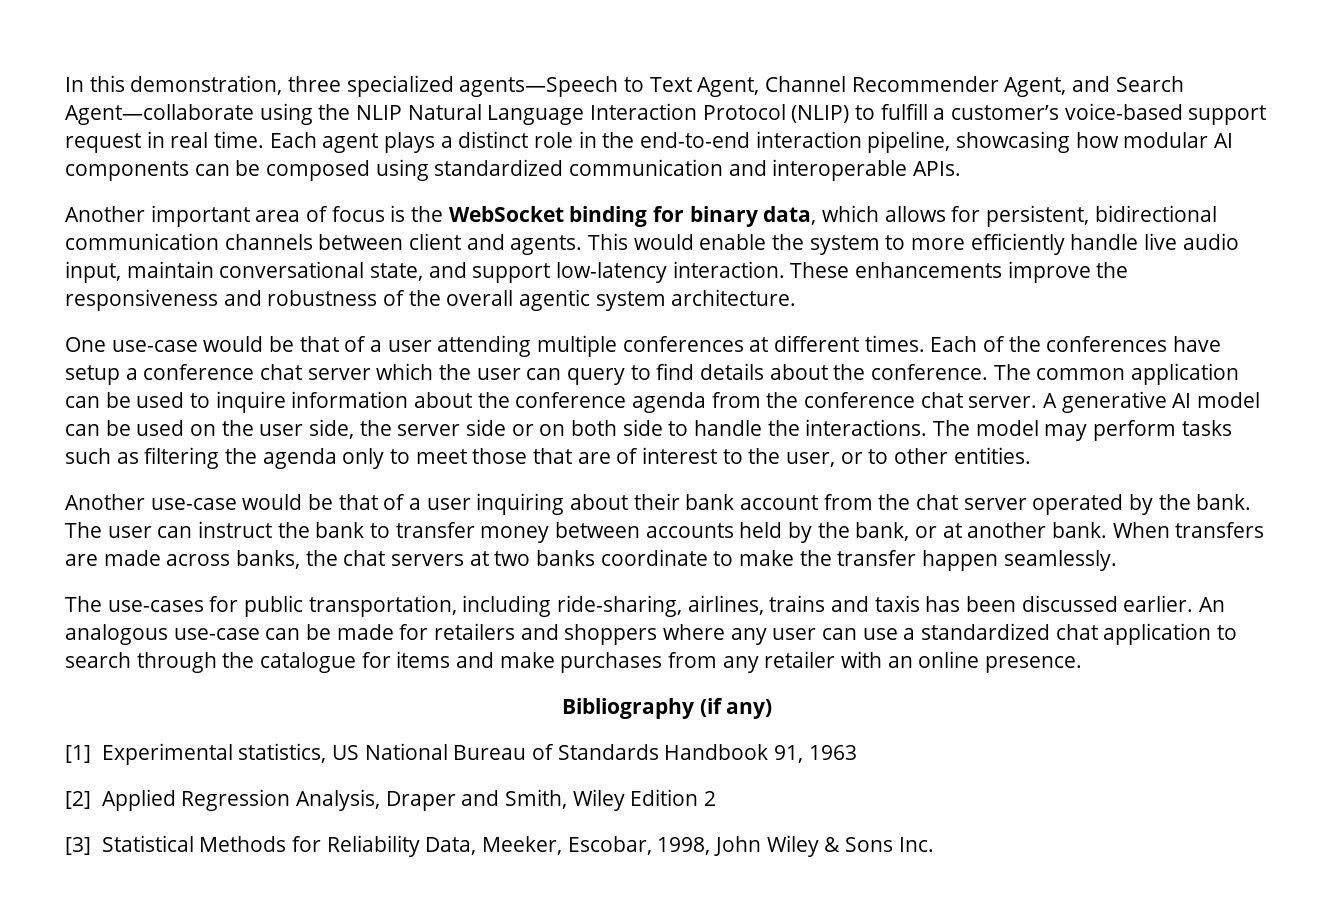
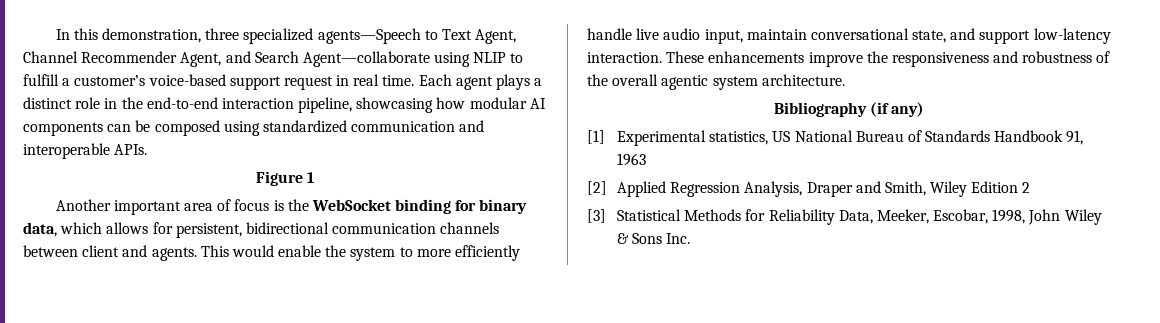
- In this demonstration, three specialized agents—Speech to Text Agent, Channel Recommender Agent, and Search Agent—collaborate using the NLIP Natural Language Interaction Protocol (NLIP) to fulfill a customer’s voice-based support request in real time.
+ In this demonstration, three specialized agents—Speech to Text Agent, Channel Recommender Agent, and Search Agent—collaborate using NLIP to fulfill a customer’s voice-based support request in real time.
+ Figure 1
- One use-case would be that of a user attending multiple conferences at different times. Each of the conferences have setup a conference chat server which the user can query to find details about the conference. The common application can be used to inquire information about the conference agenda from the conference chat server. A generative AI model can be used on the user side, the server side or on both side to handle the interactions. The model may perform tasks such as filtering the agenda only to meet those that are of interest to the user, or to other entities.
- Another use-case would be that of a user inquiring about their bank account from the chat server operated by the bank. The user can instruct the bank to transfer money between accounts held by the bank, or at another bank. When transfers are made across banks, the chat servers at two banks coordinate to make the transfer happen seamlessly.
- The use-cases for public transportation, including ride-sharing, airlines, trains and taxis has been discussed earlier. An analogous use-case can be made for retailers and shoppers where any user can use a standardized chat application to search through the catalogue for items and make purchases from any retailer with an online presence.

